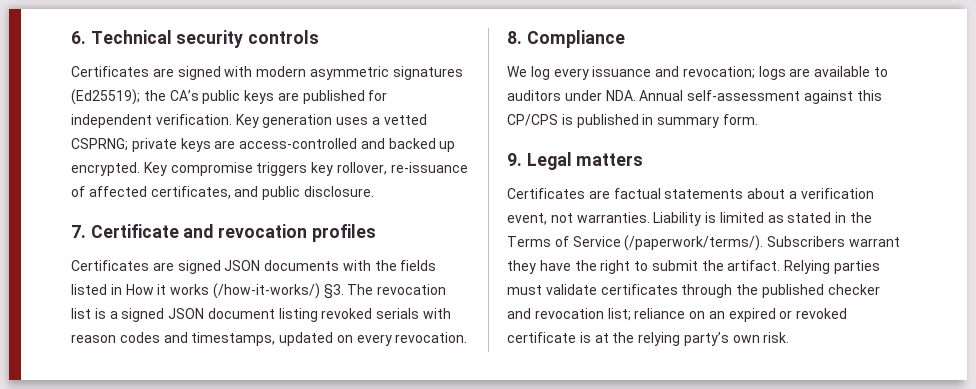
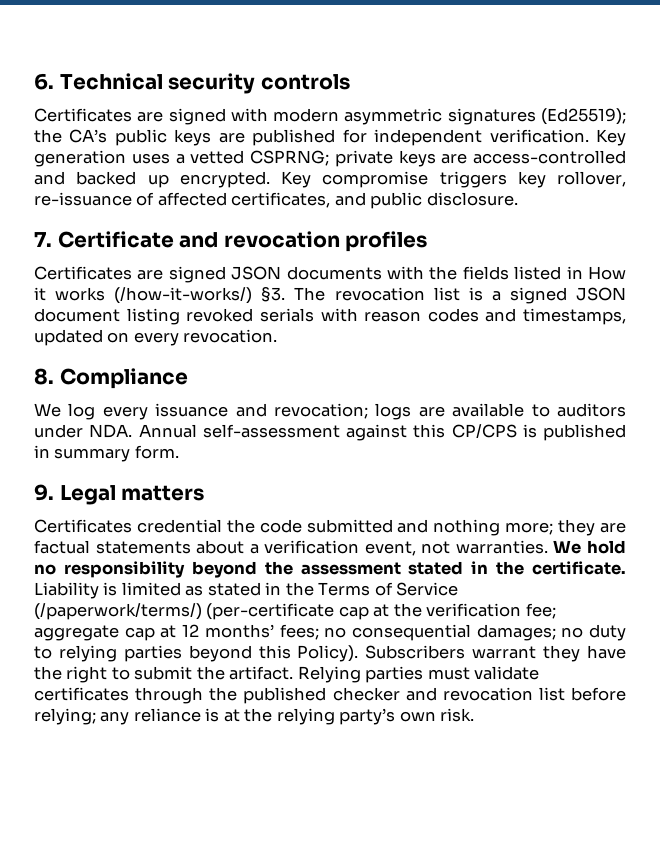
- Certificates are factual statements about a verification event, not warranties.
+ Certificates credential the code submitted and nothing more; they are factual statements about a verification event, not warranties.
+ We hold no responsibility beyond the assessment stated in the certificate.
- Liability is limited as stated in the Terms of Service (/paperwork/terms/).
+ Liability is limited as stated in the Terms of Service (/paperwork/terms/) (per-certificate cap at the verification fee; aggregate cap at 12 months’ fees; no consequential damages; no duty to relying parties beyond this Policy).
- Relying parties must validate certificates through the published checker and revocation list; reliance on an expired or revoked certificate is at the relying party’s own risk.
+ Relying parties must validate certificates through the published checker and revocation list before relying; any reliance is at the relying party’s own risk.

